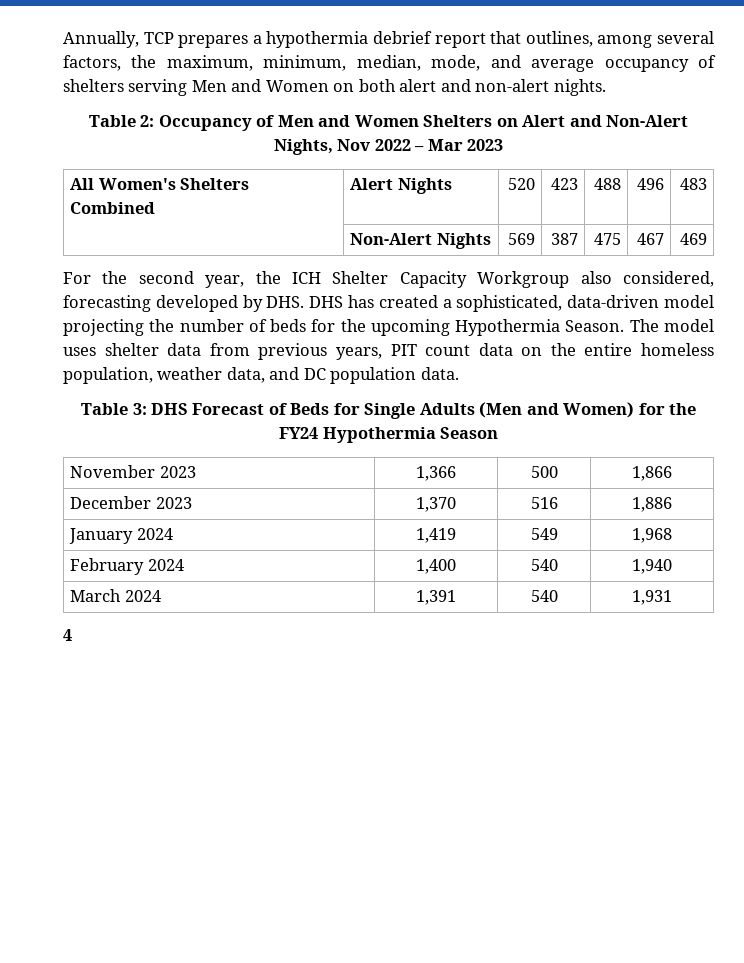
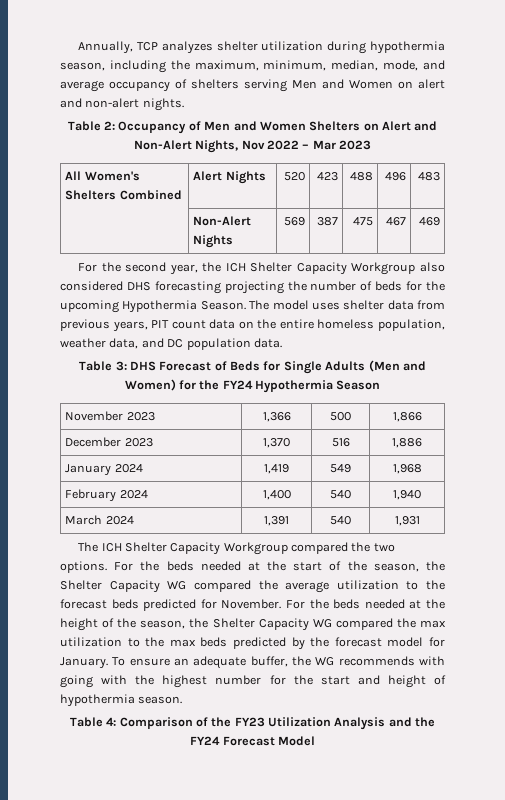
- Annually, TCP prepares a hypothermia debrief report that outlines, among several factors, the maximum, minimum, median, mode, and average occupancy of shelters serving Men and Women on both alert and non-alert nights.
+ Annually, TCP analyzes shelter utilization during hypothermia season, including the maximum, minimum, median, mode, and average occupancy of shelters serving Men and Women on alert and non-alert nights.
- For the second year, the ICH Shelter Capacity Workgroup also considered, forecasting developed by DHS. DHS has created a sophisticated, data-driven model projecting the number of beds for the upcoming Hypothermia Season.
+ For the second year, the ICH Shelter Capacity Workgroup also considered DHS forecasting projecting the number of beds for the upcoming Hypothermia Season.
- 4
+ The ICH Shelter Capacity Workgroup compared the two options. For the beds needed at the start of the season, the Shelter Capacity WG compared the average utilization to the forecast beds predicted for November. For the beds needed at the height of the season, the Shelter Capacity WG compared the max utilization to the max beds predicted by the forecast model for January. To ensure an adequate buffer, the WG recommends with going with the highest number for the start and height of hypothermia season.
+ Table 4: Comparison of the FY23 Utilization Analysis and the FY24 Forecast Model

